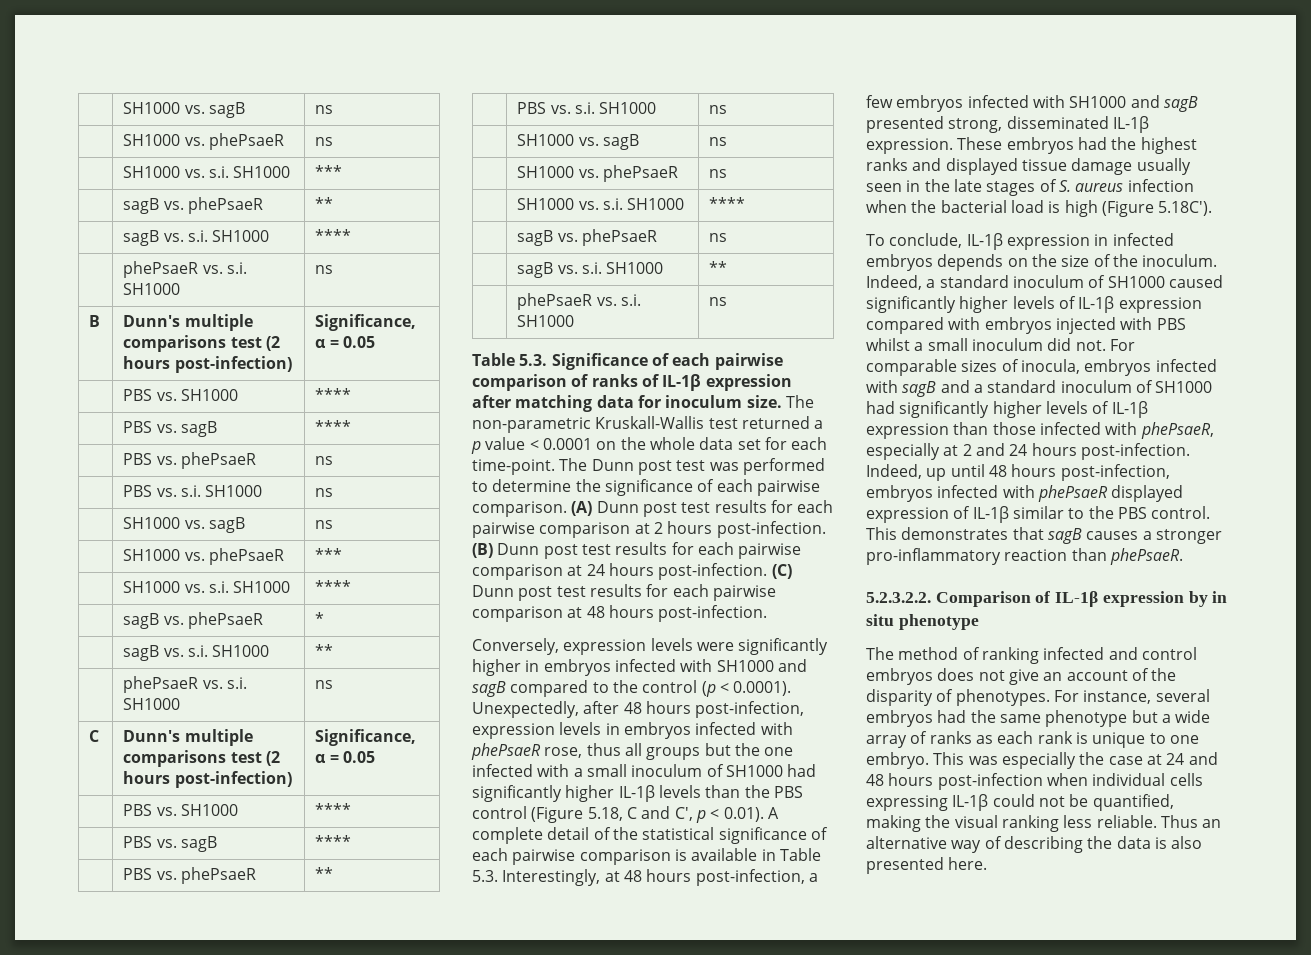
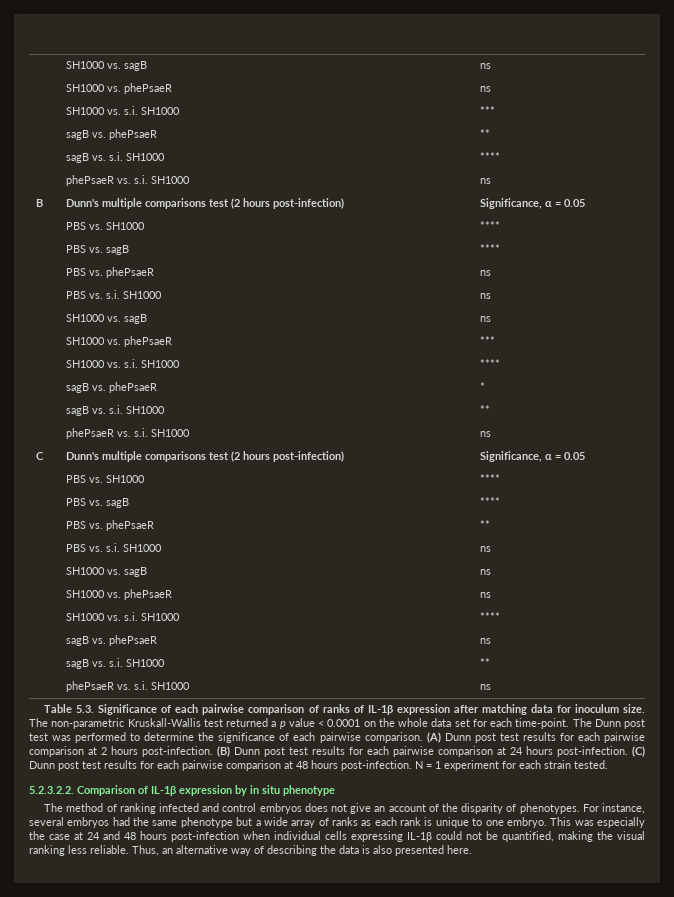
- (C) Dunn post test results for each pairwise comparison at 48 hours post-infection.
- Conversely, expression levels were significantly higher in embryos infected with SH1000 and sagB compared to the control (p < 0.0001). Unexpectedly, after 48 hours post-infection, expression levels in embryos infected with phePsaeR rose, thus all groups but the one infected with a small inoculum of SH1000 had significantly higher IL-1β levels than the PBS control (Figure 5.18, C and C', p < 0.01). A complete detail of the statistical significance of each pairwise comparison is available in Table 5.3. Interestingly, at 48 hours post-infection, a few embryos infected with SH1000 and sagB presented strong, disseminated IL-1β expression. These embryos had the highest ranks and displayed tissue damage usually seen in the late stages of S. aureus infection when the bacterial load is high (Figure 5.18C').
- To conclude, IL-1β expression in infected embryos depends on the size of the inoculum. Indeed, a standard inoculum of SH1000 caused significantly higher levels of IL-1β expression compared with embryos injected with PBS whilst a small inoculum did not. For comparable sizes of inocula, embryos infected with sagB and a standard inoculum of SH1000 had significantly higher levels of IL-1β expression than those infected with phePsaeR, especially at 2 and 24 hours post-infection. Indeed, up until 48 hours post-infection, embryos infected with phePsaeR displayed expression of IL-1β similar to the PBS control. This demonstrates that sagB causes a stronger pro-inflammatory reaction than phePsaeR.
+ (C) Dunn post test results for each pairwise comparison at 48 hours post-infection. N = 1 experiment for each strain tested.
- Thus an alternative way of describing the data is also presented here.
+ Thus, an alternative way of describing the data is also presented here.

